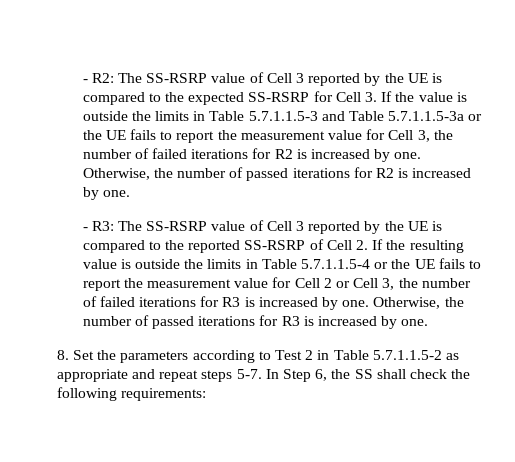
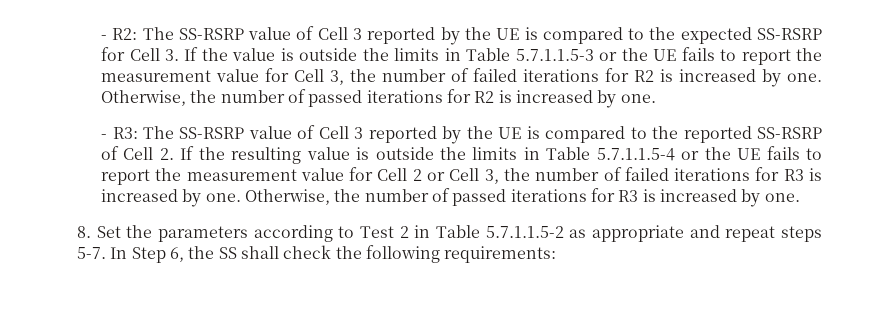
- - R2: The SS-RSRP value of Cell 3 reported by the UE is compared to the expected SS-RSRP for Cell 3. If the value is outside the limits in Table 5.7.1.1.5-3 and Table 5.7.1.1.5-3a or the UE fails to report the measurement value for Cell 3, the number of failed iterations for R2 is increased by one.
+ - R2: The SS-RSRP value of Cell 3 reported by the UE is compared to the expected SS-RSRP for Cell 3. If the value is outside the limits in Table 5.7.1.1.5-3 or the UE fails to report the measurement value for Cell 3, the number of failed iterations for R2 is increased by one.

